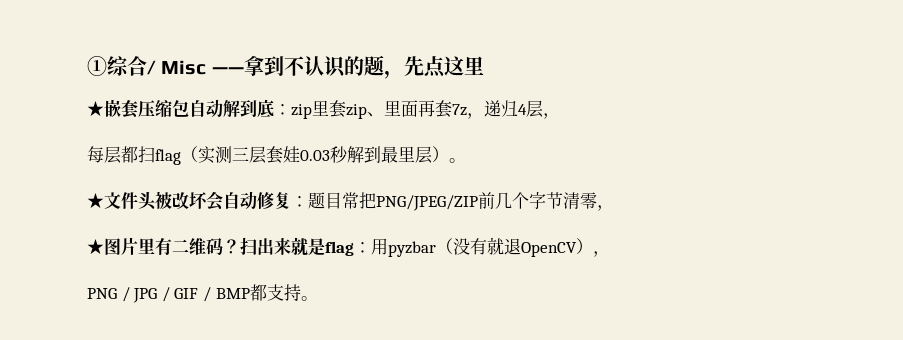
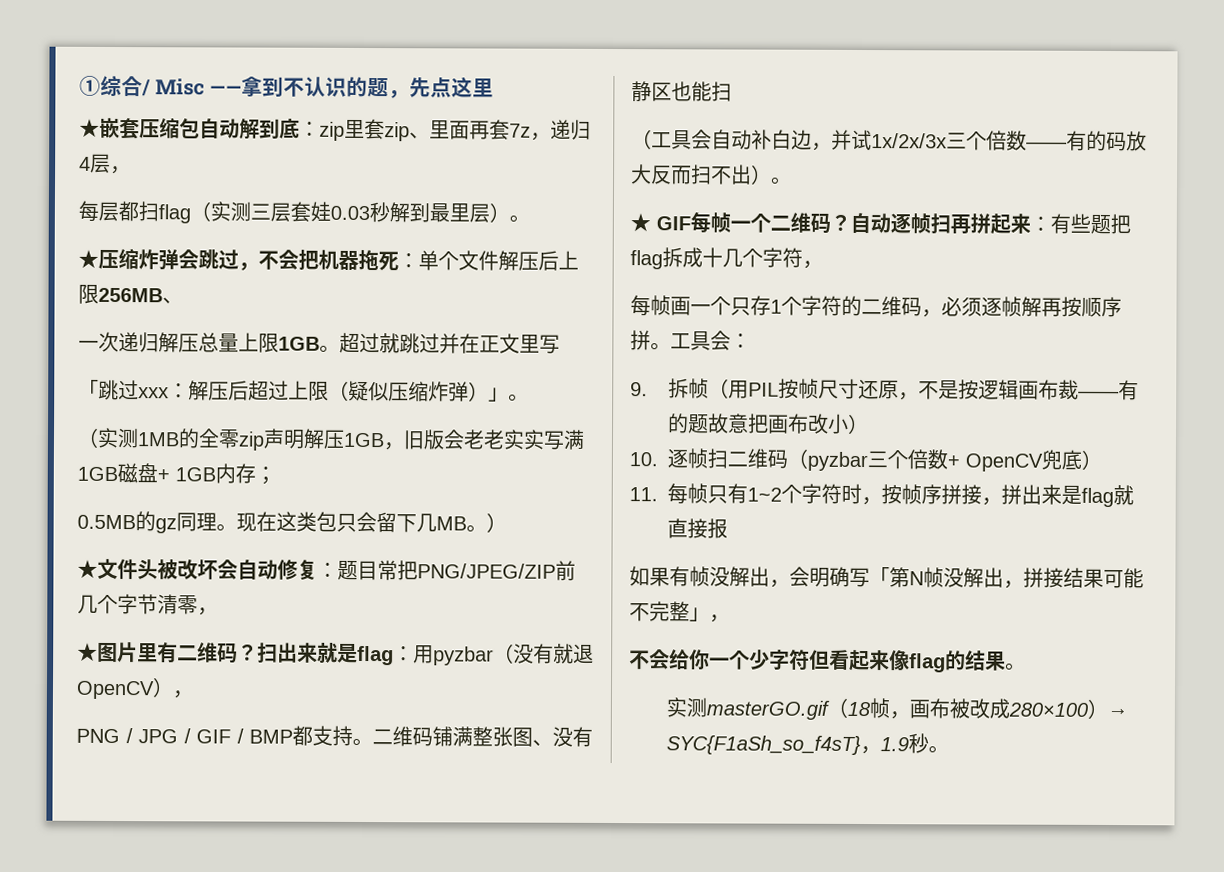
+ ★压缩炸弹会跳过，不会把机器拖死：单个文件解压后上限256MB、
+ 一次递归解压总量上限1GB。超过就跳过并在正文里写
+ 「跳过xxx：解压后超过上限（疑似压缩炸弹）」。
+ （实测1MB的全零zip声明解压1GB，旧版会老老实实写满1GB磁盘+ 1GB内存；
+ 0.5MB的gz同理。现在这类包只会留下几MB。）
+ 二维码铺满整张图、没有静区也能扫
+ （工具会自动补白边，并试1x/2x/3x三个倍数——有的码放大反而扫不出）。
+ ★ GIF每帧一个二维码？自动逐帧扫再拼起来：有些题把flag拆成十几个字符，
+ 每帧画一个只存1个字符的二维码，必须逐帧解再按顺序拼。工具会：
+ 9.拆帧（用PIL按帧尺寸还原，不是按逻辑画布裁——有的题故意把画布改小）
+ 10.逐帧扫二维码（pyzbar三个倍数+ OpenCV兜底）
+ 11.每帧只有1~2个字符时，按帧序拼接，拼出来是flag就直接报
+ 如果有帧没解出，会明确写「第N帧没解出，拼接结果可能不完整」，
+ 不会给你一个少字符但看起来像flag的结果。
+ 实测masterGO.gif（18帧，画布被改成280×100）→ SYC{F1aSh_so_f4sT}，1.9秒。

